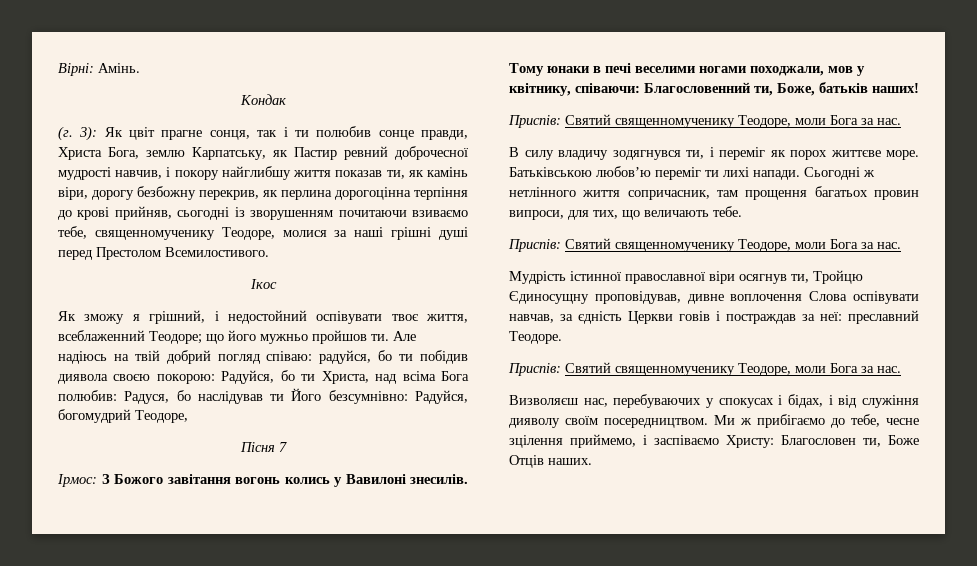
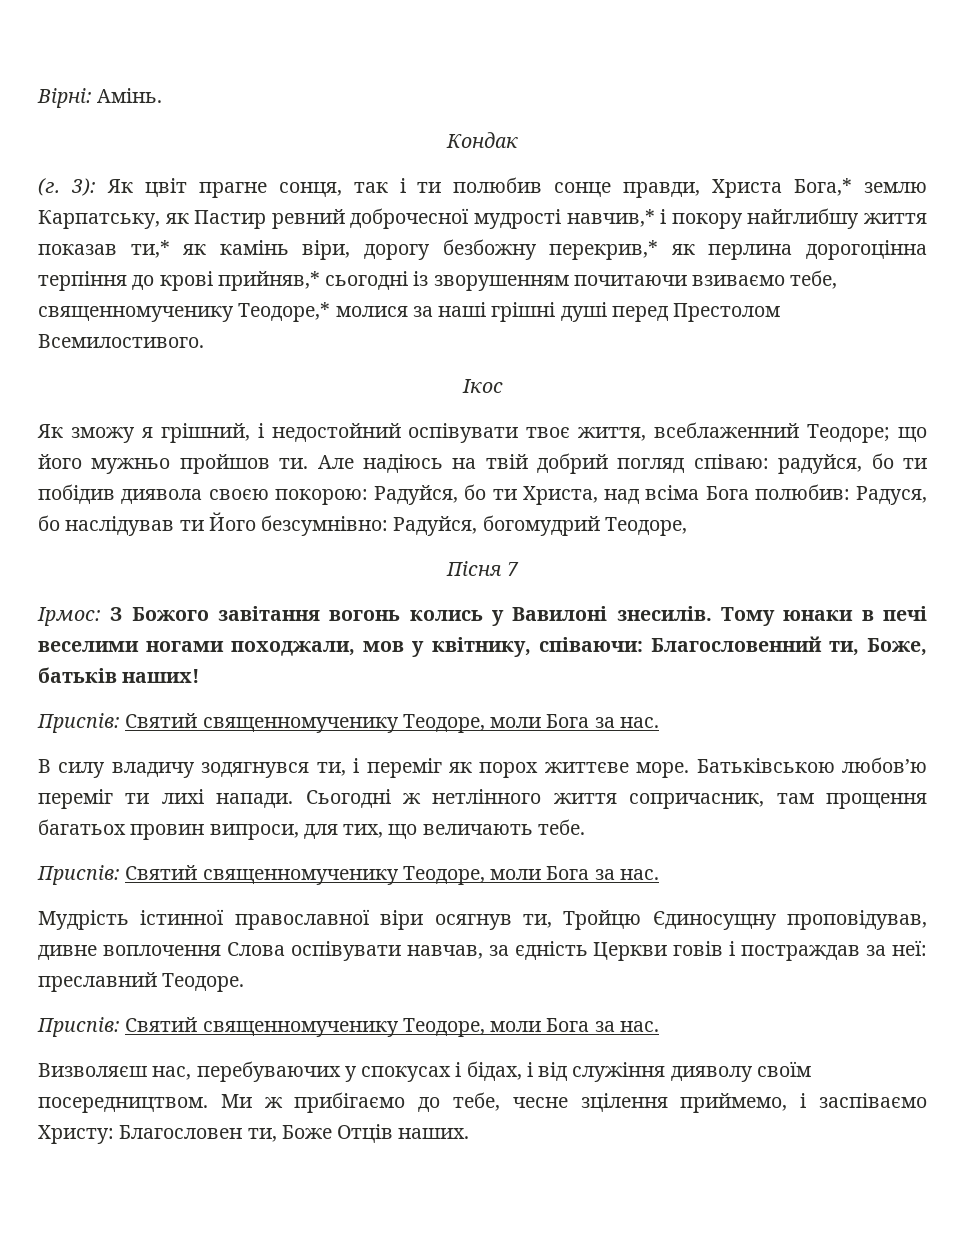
- (г. 3): Як цвіт прагне сонця, так і ти полюбив сонце правди, Христа Бога, землю Карпатську, як Пастир ревний доброчесної мудрості навчив, і покору найглибшу життя показав ти, як камінь віри, дорогу безбожну перекрив, як перлина дорогоцінна терпіння до крові прийняв, сьогодні із зворушенням почитаючи взиваємо тебе, священномученику Теодоре, молися за наші грішні душі перед Престолом Всемилостивого.
+ (г. 3): Як цвіт прагне сонця, так і ти полюбив сонце правди, Христа Бога,* землю Карпатську, як Пастир ревний доброчесної мудрості навчив,* і покору найглибшу життя показав ти,* як камінь віри, дорогу безбожну перекрив,* як перлина дорогоцінна терпіння до крові прийняв,* сьогодні із зворушенням почитаючи взиваємо тебе, священномученику Теодоре,* молися за наші грішні душі перед Престолом Всемилостивого.

